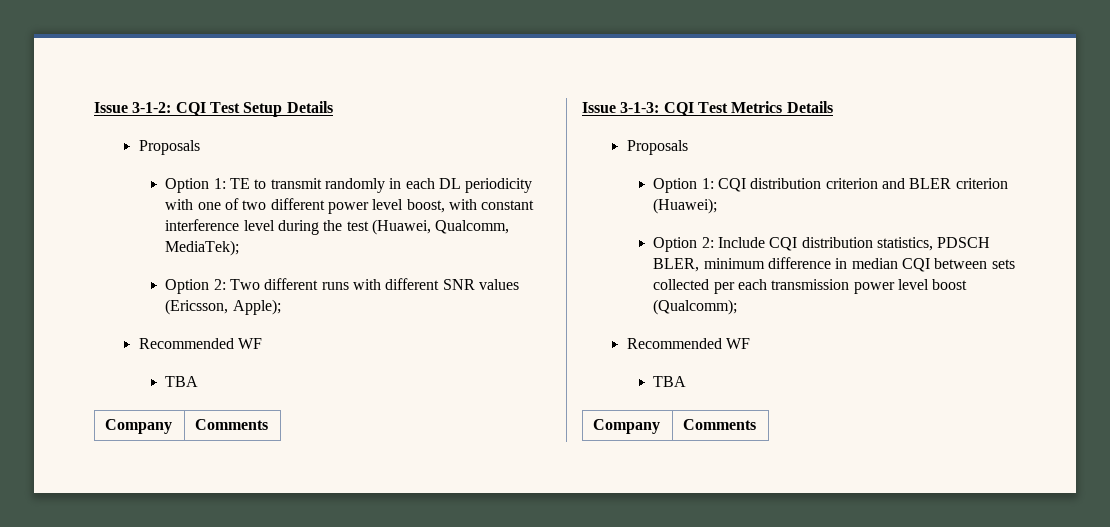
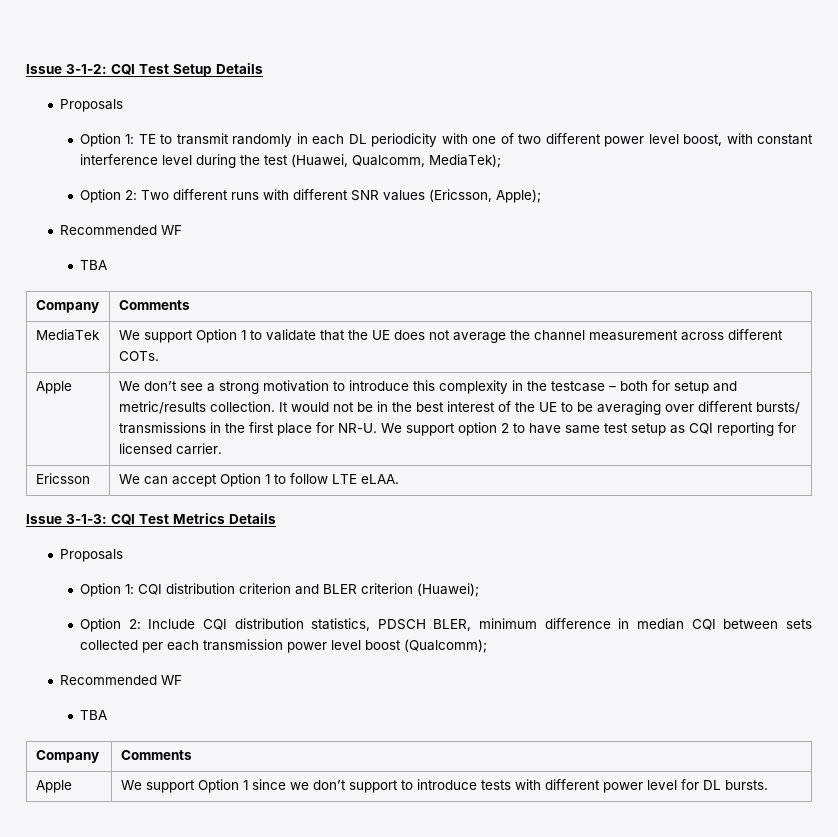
+ MediaTek | We support Option 1 to validate that the UE does not average the channel measurement across different COTs.
+ Apple | We don’t see a strong motivation to introduce this complexity in the testcase – both for setup and metric/results collection. It would not be in the best interest of the UE to be averaging over different bursts/ transmissions in the first place for NR-U. We support option 2 to have same test setup as CQI reporting for licensed carrier.
+ Ericsson | We can accept Option 1 to follow LTE eLAA.
+ Apple | We support Option 1 since we don’t support to introduce tests with different power level for DL bursts.

